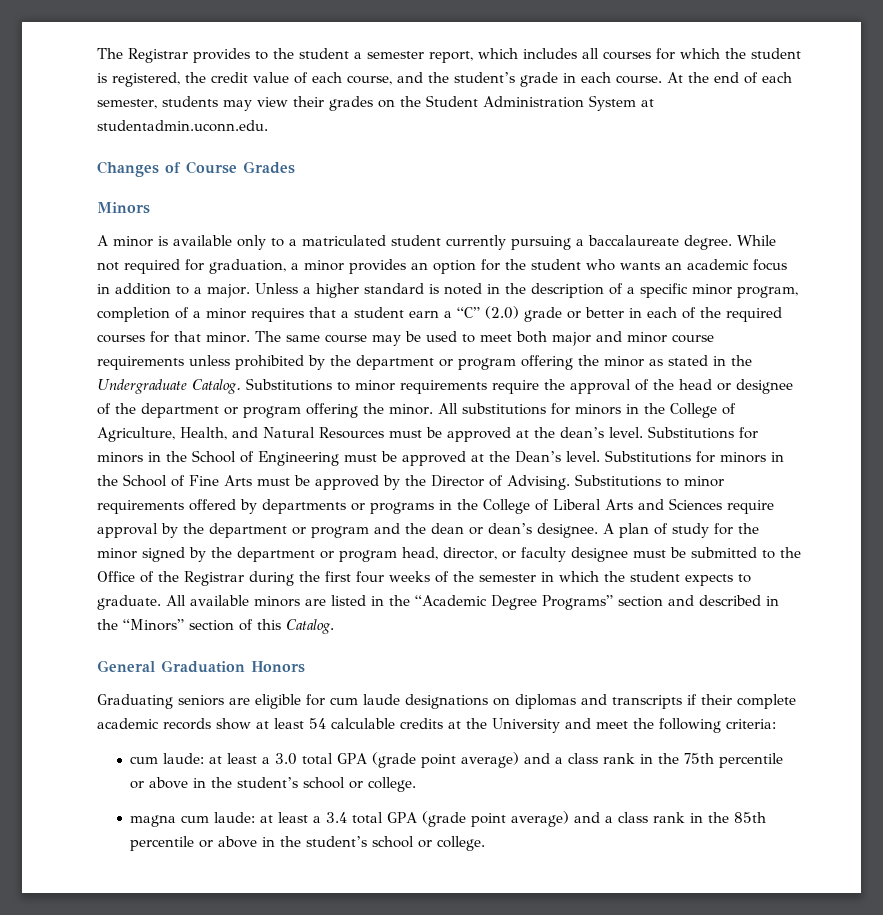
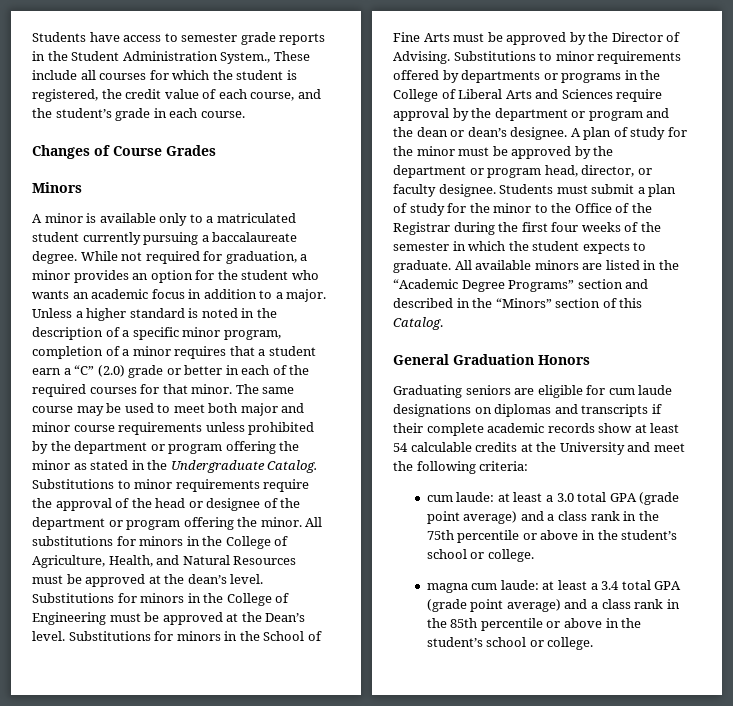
- The Registrar provides to the student a semester report, which includes all courses for which the student is registered, the credit value of each course, and the student’s grade in each course. At the end of each semester, students may view their grades on the Student Administration System at studentadmin.uconn.edu.
+ Students have access to semester grade reports in the Student Administration System., These include all courses for which the student is registered, the credit value of each course, and the student’s grade in each course.
- Substitutions for minors in the School of Engineering must be approved at the Dean’s level.
+ Substitutions for minors in the College of Engineering must be approved at the Dean’s level.
- A plan of study for the minor signed by the department or program head, director, or faculty designee must be submitted to the Office of the Registrar during the first four weeks of the semester in which the student expects to graduate.
+ A plan of study for the minor must be approved by the department or program head, director, or faculty designee. Students must submit a plan of study for the minor to the Office of the Registrar during the first four weeks of the semester in which the student expects to graduate.

